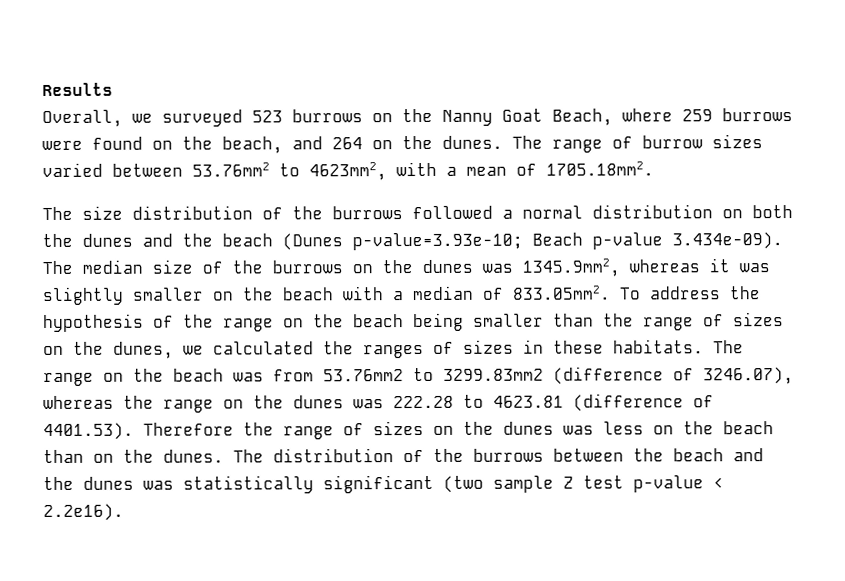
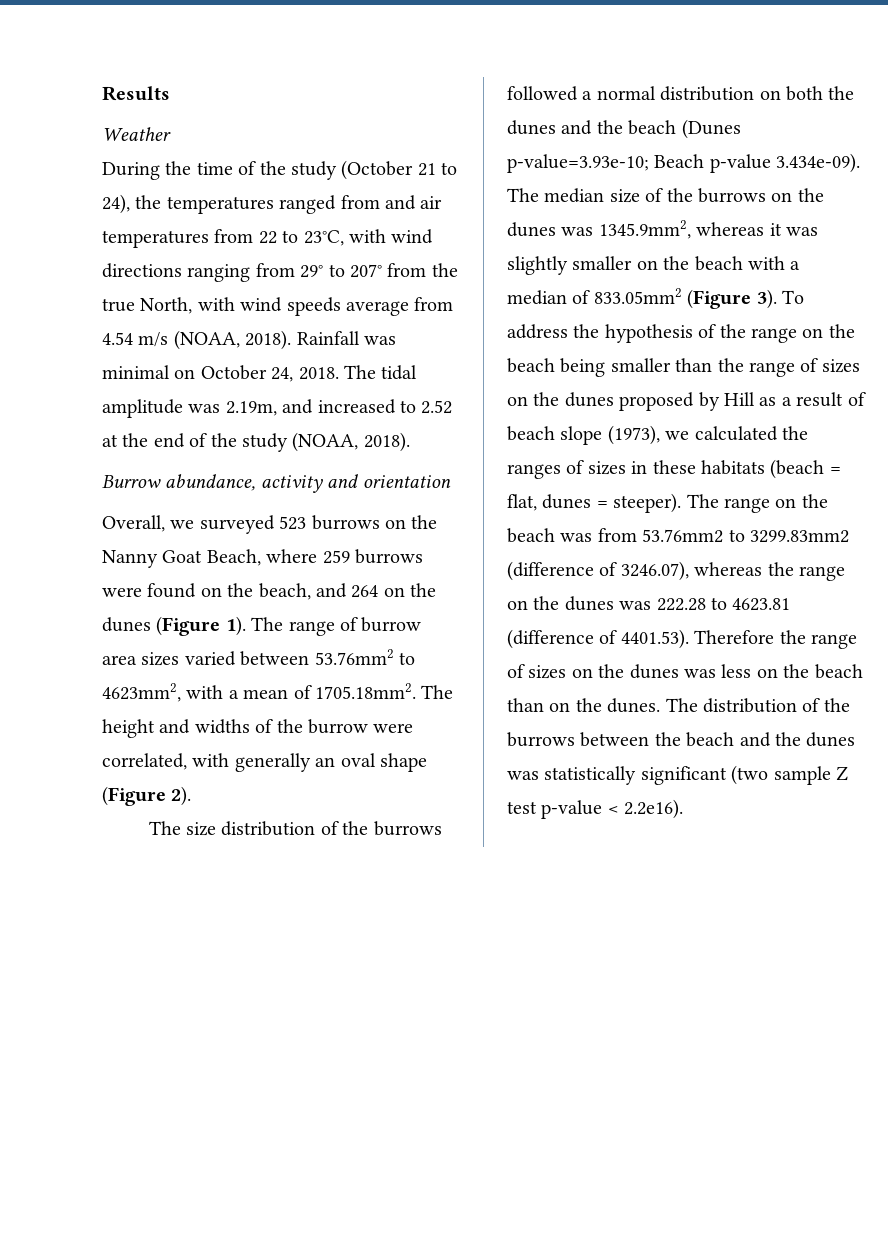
+ Weather
+ During the time of the study (October 21 to 24), the temperatures ranged from and air temperatures from 22 to 23°C, with wind directions ranging from 29° to 207° from the true North, with wind speeds average from 4.54 m/s (NOAA, 2018). Rainfall was minimal on October 24, 2018. The tidal amplitude was 2.19m, and increased to 2.52 at the end of the study (NOAA, 2018).
+ Burrow abundance, activity and orientation
- Overall, we surveyed 523 burrows on the Nanny Goat Beach, where 259 burrows were found on the beach, and 264 on the dunes.
+ Overall, we surveyed 523 burrows on the Nanny Goat Beach, where 259 burrows were found on the beach, and 264 on the dunes (Figure 1).
- The range of burrow sizes varied between 53.76mm2 to 4623mm2, with a mean of 1705.18mm2.
+ The range of burrow area sizes varied between 53.76mm2 to 4623mm2, with a mean of 1705.18mm2. The height and widths of the burrow were correlated, with generally an oval shape (Figure 2).
- Beach p-value 3.434e-09). The median size of the burrows on the dunes was 1345.9mm2, whereas it was slightly smaller on the beach with a median of 833.05mm2. To address the hypothesis of the range on the beach being smaller than the range of sizes on the dunes, we calculated the ranges of sizes in these habitats.
+ Beach p-value 3.434e-09). The median size of the burrows on the dunes was 1345.9mm2, whereas it was slightly smaller on the beach with a median of 833.05mm2 (Figure 3). To address the hypothesis of the range on the beach being smaller than the range of sizes on the dunes proposed by Hill as a result of beach slope (1973), we calculated the ranges of sizes in these habitats (beach = flat, dunes = steeper).

